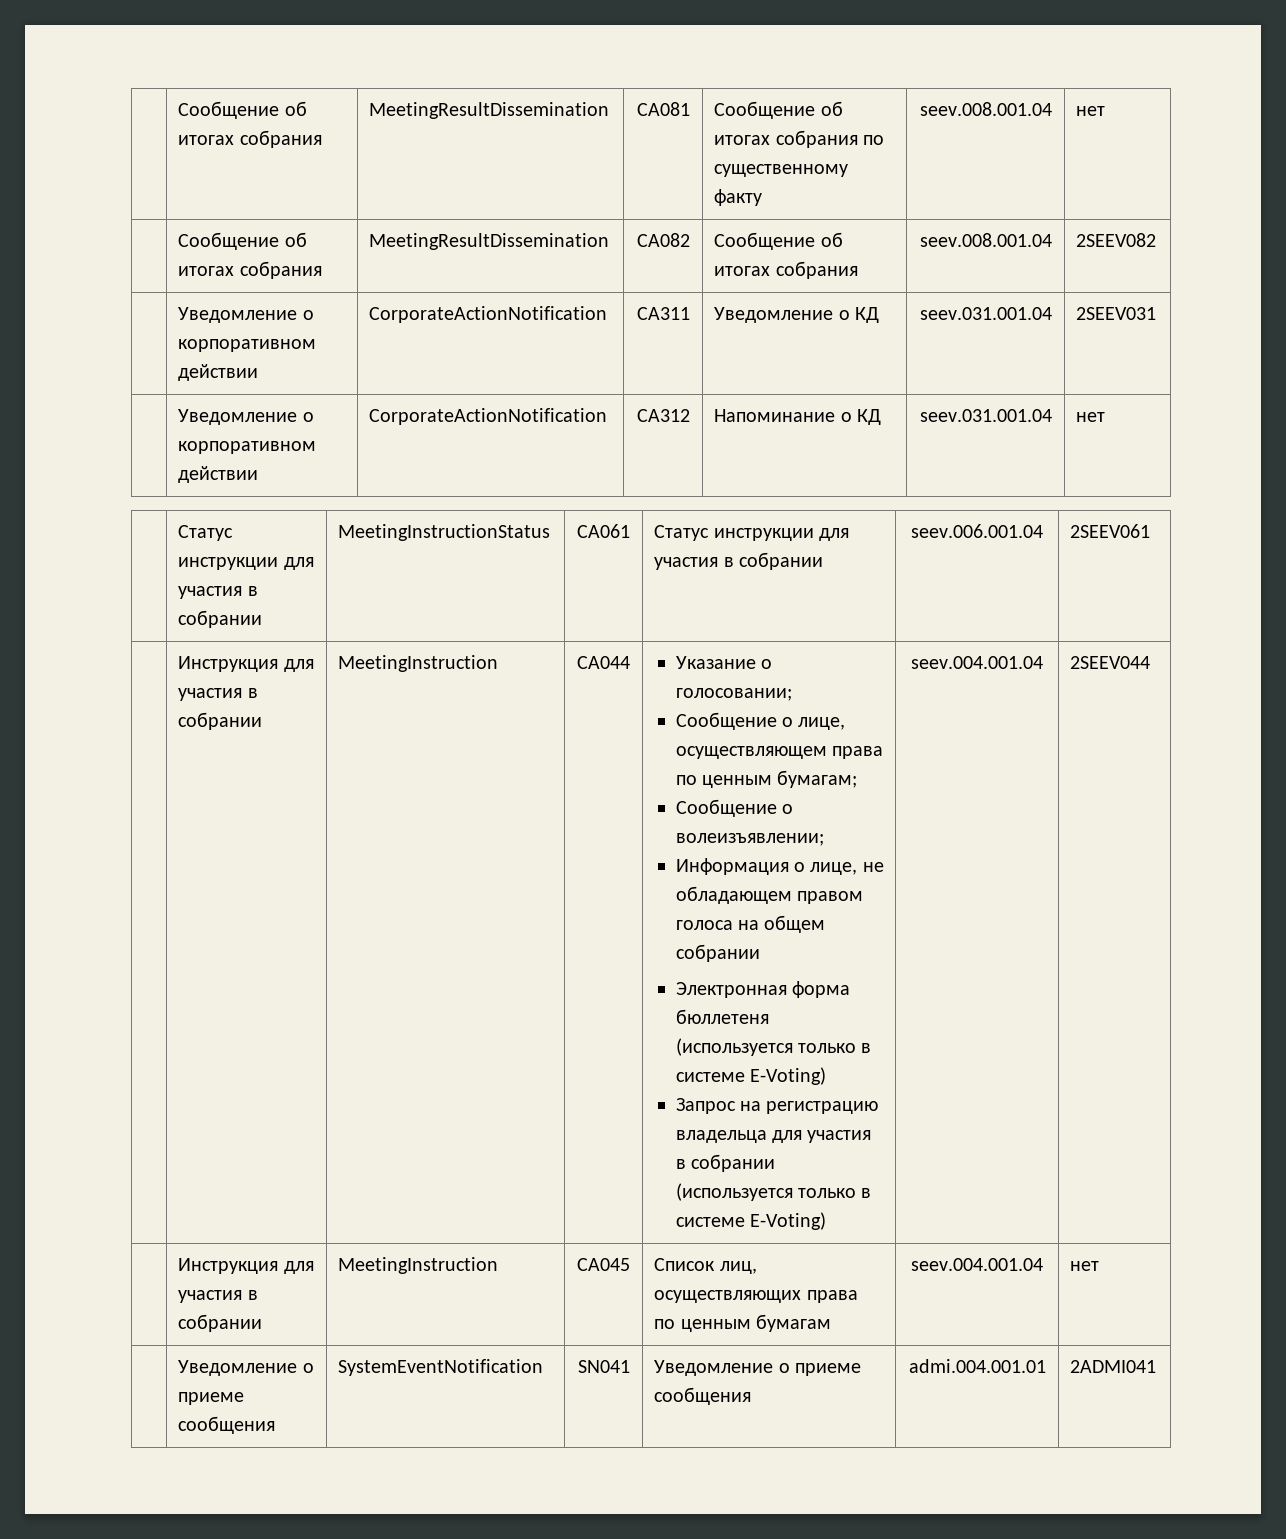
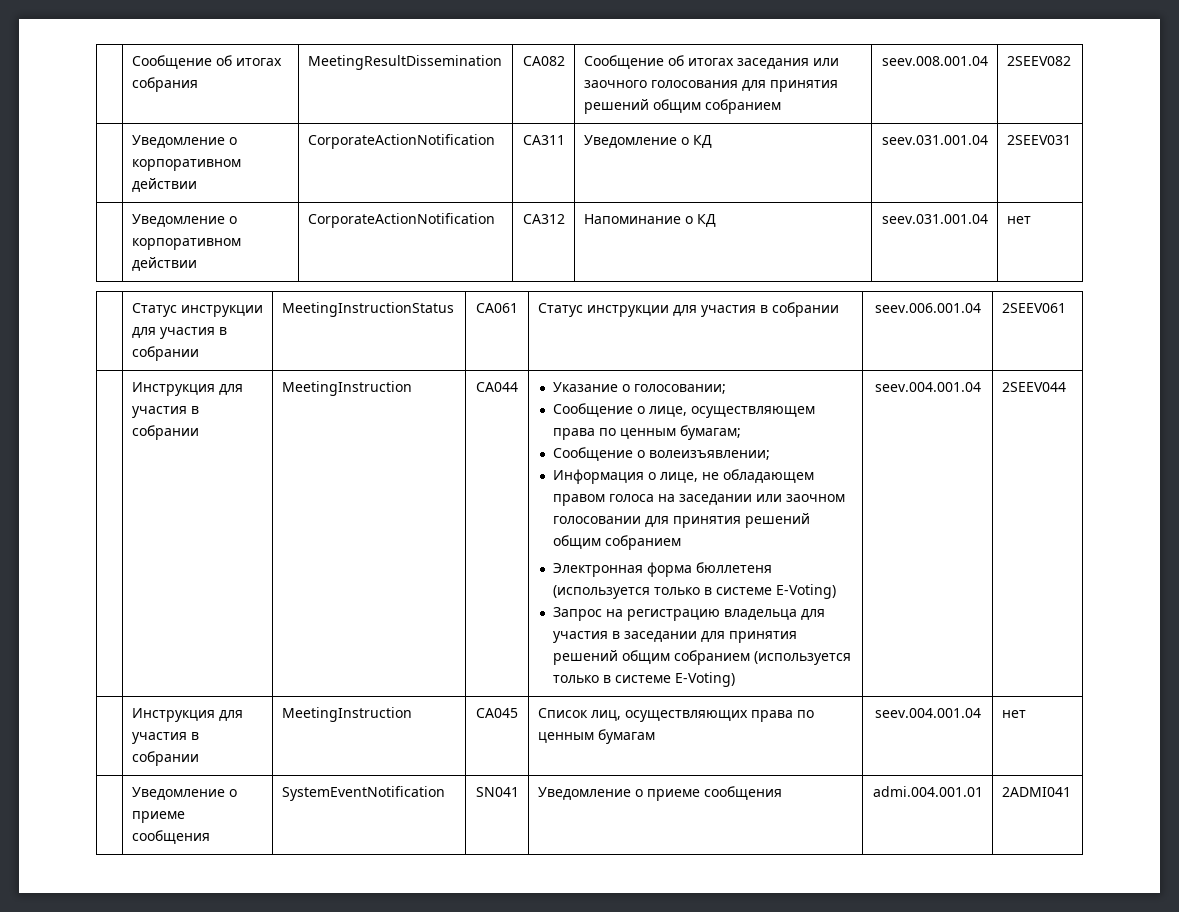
- | Сообщение об итогах собрания | MeetingResultDissemination | CA081 | Сообщение об итогах собрания по существенному факту | seev.008.001.04 | нет
- | Сообщение об итогах собрания | MeetingResultDissemination | CA082 | Сообщение об итогах собрания | seev.008.001.04 | 2SEEV082
+ | Сообщение об итогах собрания | MeetingResultDissemination | CA082 | Сообщение об итогах заседания или заочного голосования для принятия решений общим собранием | seev.008.001.04 | 2SEEV082
- Информация о лице, не обладающем правом голоса на общем собрании
+ Информация о лице, не обладающем правом голоса на заседании или заочном голосовании для принятия решений общим собранием
- Запрос на регистрацию владельца для участия в собрании (используется только в системе E-Voting)
+ Запрос на регистрацию владельца для участия в заседании для принятия решений общим собранием (используется только в системе E-Voting)

